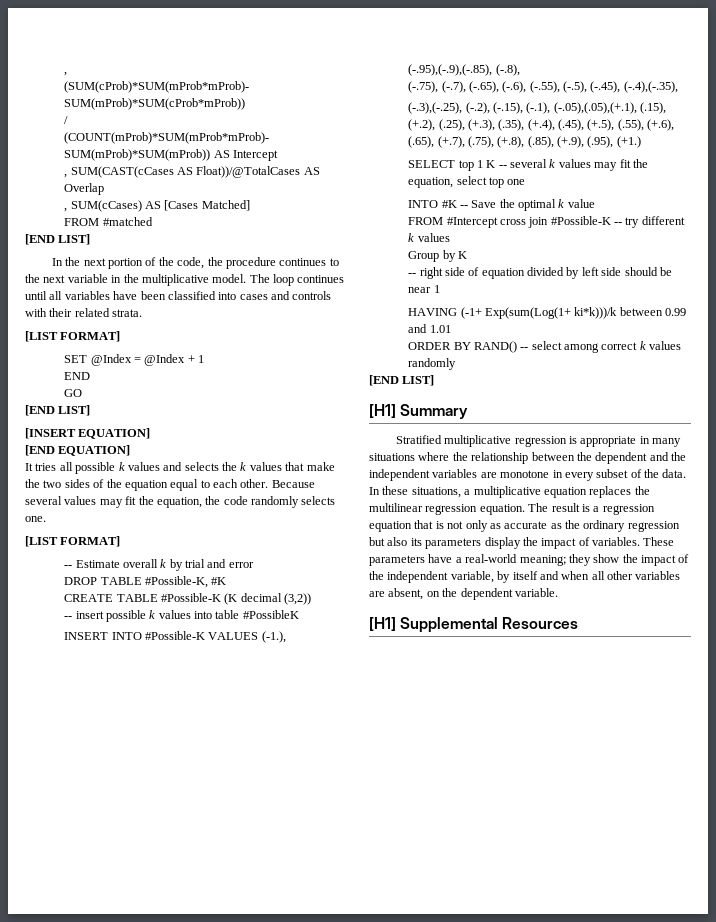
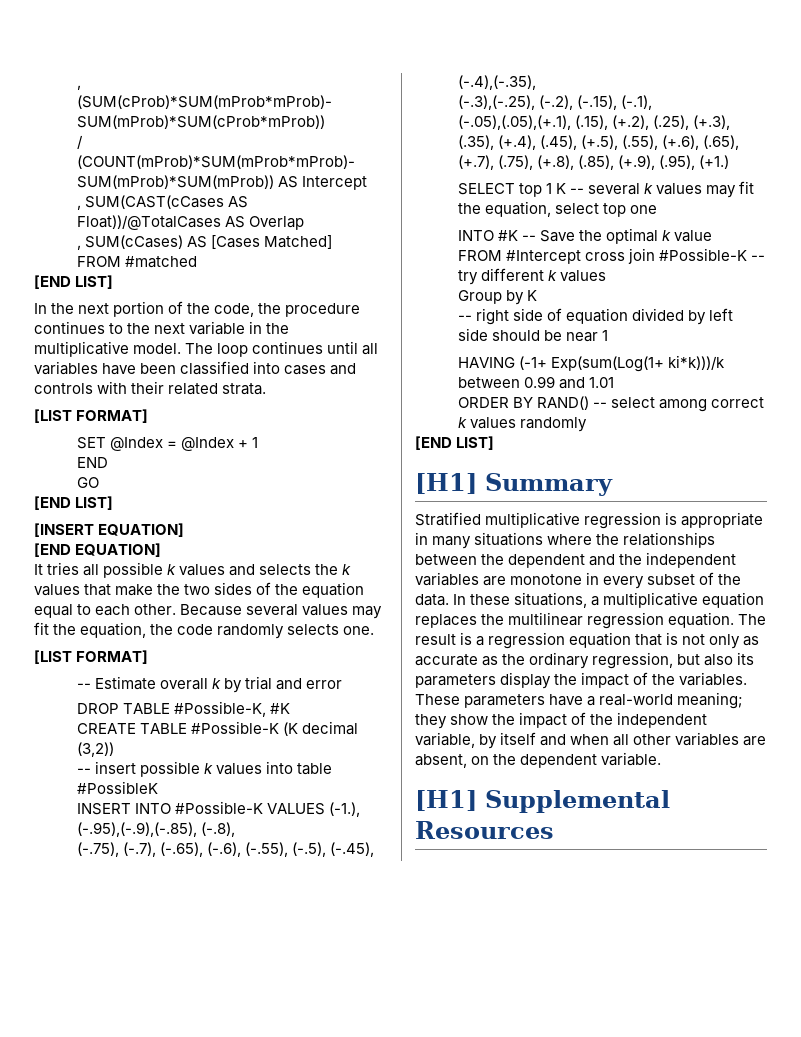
- Stratified multiplicative regression is appropriate in many situations where the relationship between the dependent and the independent variables are monotone in every subset of the data.
+ Stratified multiplicative regression is appropriate in many situations where the relationships between the dependent and the independent variables are monotone in every subset of the data.
- The result is a regression equation that is not only as accurate as the ordinary regression but also its parameters display the impact of variables.
+ The result is a regression equation that is not only as accurate as the ordinary regression, but also its parameters display the impact of the variables.

